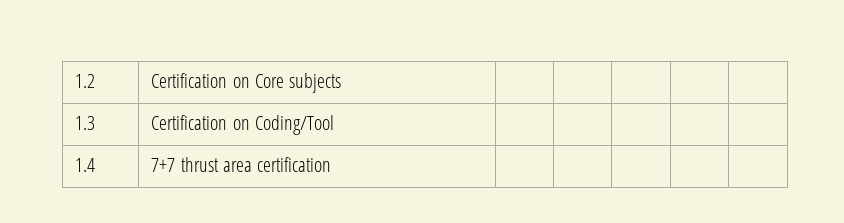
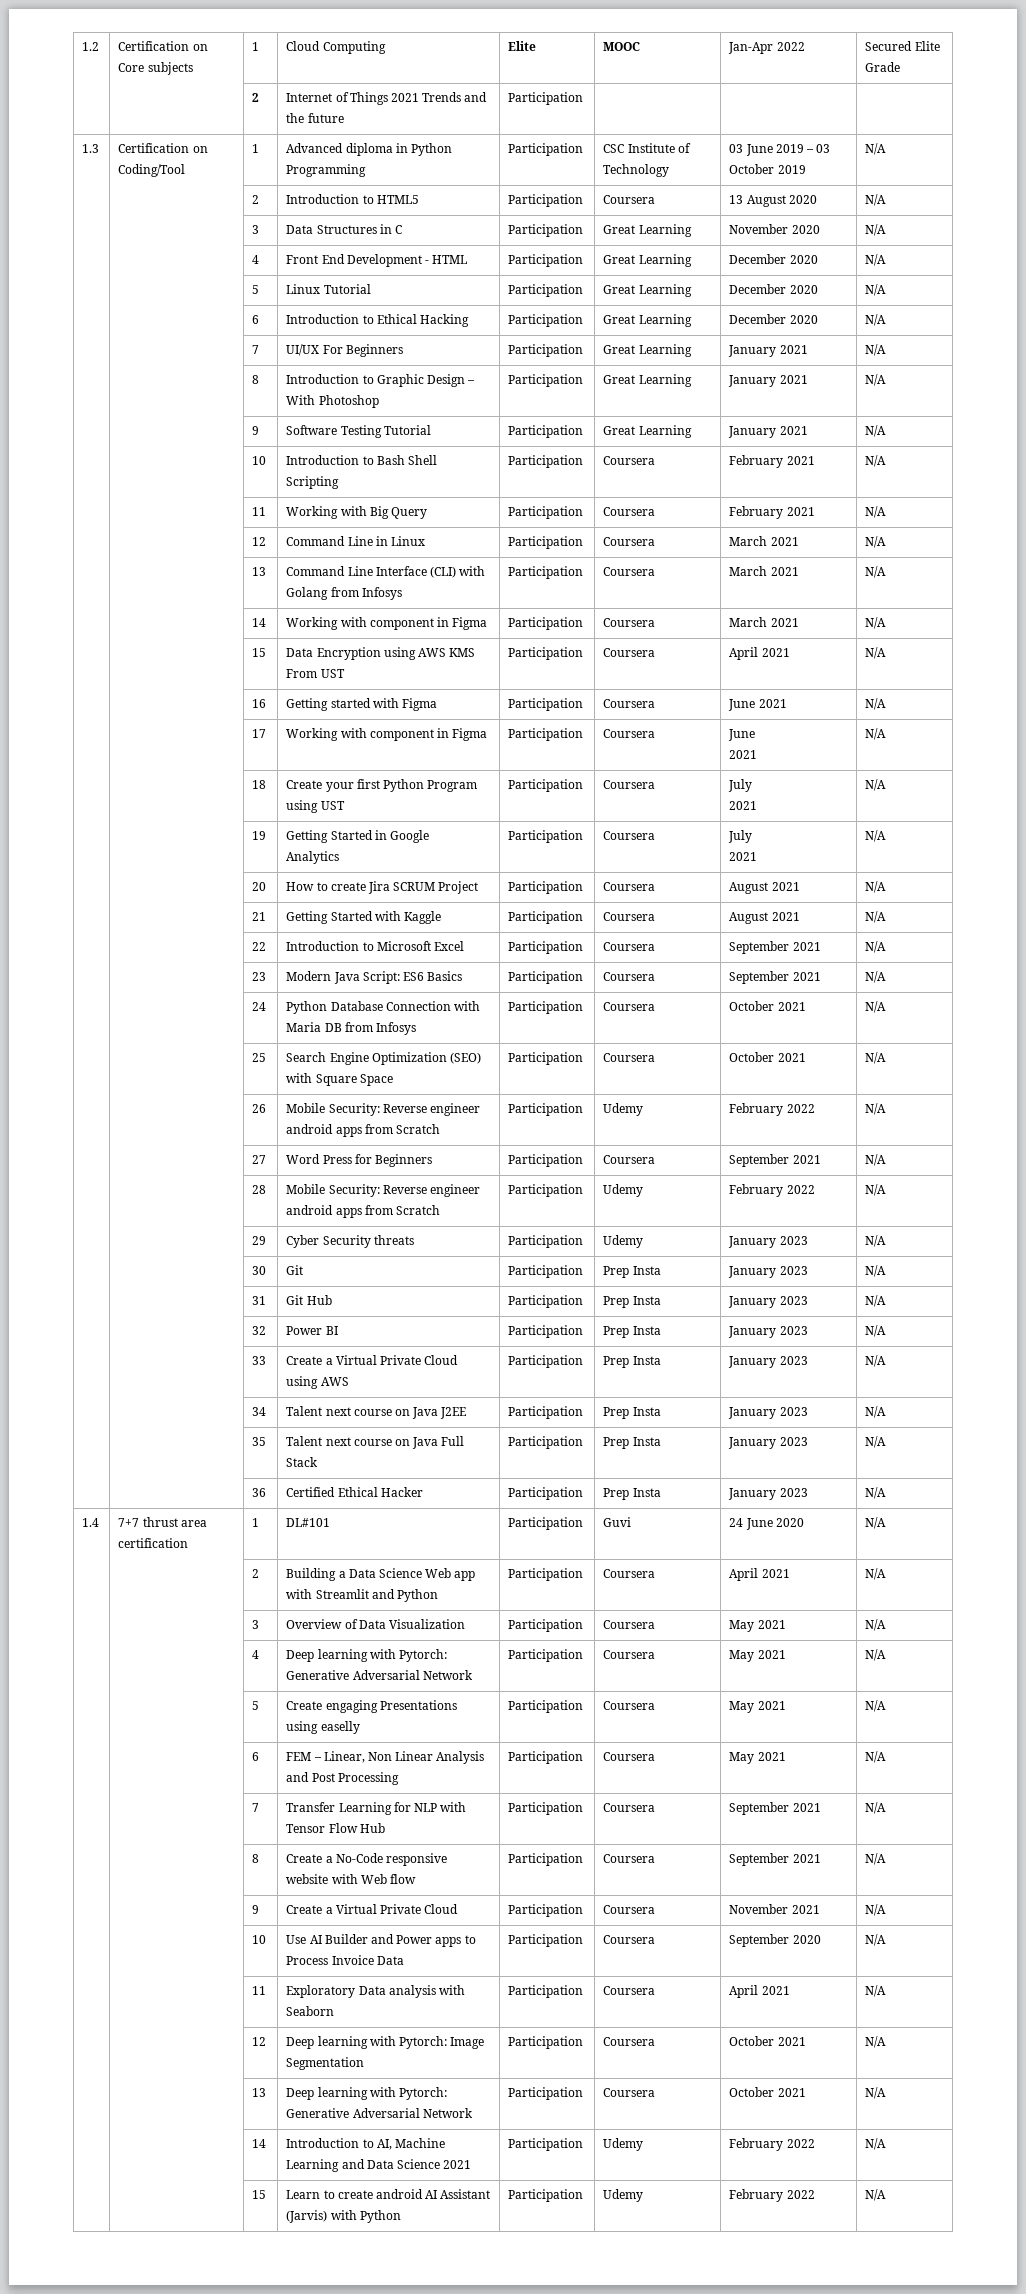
- 1.2 | Certification on Core subjects | | | | |
- 1.3 | Certification on Coding/Tool | | | | |
+ 1.2 | Certification on Core subjects | 1 | Cloud Computing | Elite | MOOC | Jan-Apr 2022 | Secured Elite Grade
+ | | 2 | Internet of Things 2021 Trends and the future | Participation | | |
+ 1.3 | Certification on Coding/Tool | 1 | Advanced diploma in Python Programming | Participation | CSC Institute of Technology | 03 June 2019 – 03 October 2019 | N/A
+ | | 2 | Introduction to HTML5 | Participation | Coursera | 13 August 2020 | N/A
+ | | 3 | Data Structures in C | Participation | Great Learning | November 2020 | N/A
+ | | 4 | Front End Development - HTML | Participation | Great Learning | December 2020 | N/A
+ | | 5 | Linux Tutorial | Participation | Great Learning | December 2020 | N/A
+ | | 6 | Introduction to Ethical Hacking | Participation | Great Learning | December 2020 | N/A
+ | | 7 | UI/UX For Beginners | Participation | Great Learning | January 2021 | N/A
+ | | 8 | Introduction to Graphic Design – With Photoshop | Participation | Great Learning | January 2021 | N/A
+ | | 9 | Software Testing Tutorial | Participation | Great Learning | January 2021 | N/A
+ | | 10 | Introduction to Bash Shell Scripting | Participation | Coursera | February 2021 | N/A
+ | | 11 | Working with Big Query | Participation | Coursera | February 2021 | N/A
+ | | 12 | Command Line in Linux | Participation | Coursera | March 2021 | N/A
+ | | 13 | Command Line Interface (CLI) with Golang from Infosys | Participation | Coursera | March 2021 | N/A
+ | | 14 | Working with component in Figma | Participation | Coursera | March 2021 | N/A
+ | | 15 | Data Encryption using AWS KMS From UST | Participation | Coursera | April 2021 | N/A
+ | | 16 | Getting started with Figma | Participation | Coursera | June 2021 | N/A
+ | | 17 | Working with component in Figma | Participation | Coursera | June
+ 2021 | N/A
+ | | 18 | Create your first Python Program using UST | Participation | Coursera | July
+ 2021 | N/A
+ | | 19 | Getting Started in Google
+ Analytics | Participation | Coursera | July
+ 2021 | N/A
+ | | 20 | How to create Jira SCRUM Project | Participation | Coursera | August 2021 | N/A
+ | | 21 | Getting Started with Kaggle | Participation | Coursera | August 2021 | N/A
+ | | 22 | Introduction to Microsoft Excel | Participation | Coursera | September 2021 | N/A
+ | | 23 | Modern Java Script: ES6 Basics | Participation | Coursera | September 2021 | N/A
+ | | 24 | Python Database Connection with Maria DB from Infosys | Participation | Coursera | October 2021 | N/A
+ | | 25 | Search Engine Optimization (SEO) with Square Space | Participation | Coursera | October 2021 | N/A
+ | | 26 | Mobile Security: Reverse engineer android apps from Scratch | Participation | Udemy | February 2022 | N/A
+ | | 27 | Word Press for Beginners | Participation | Coursera | September 2021 | N/A
+ | | 28 | Mobile Security: Reverse engineer android apps from Scratch | Participation | Udemy | February 2022 | N/A
+ | | 29 | Cyber Security threats | Participation | Udemy | January 2023 | N/A
+ | | 30 | Git | Participation | Prep Insta | January 2023 | N/A
+ | | 31 | Git Hub | Participation | Prep Insta | January 2023 | N/A
+ | | 32 | Power BI | Participation | Prep Insta | January 2023 | N/A
+ | | 33 | Create a Virtual Private Cloud using AWS | Participation | Prep Insta | January 2023 | N/A
+ | | 34 | Talent next course on Java J2EE | Participation | Prep Insta | January 2023 | N/A
+ | | 35 | Talent next course on Java Full Stack | Participation | Prep Insta | January 2023 | N/A
+ | | 36 | Certified Ethical Hacker | Participation | Prep Insta | January 2023 | N/A
- 1.4 | 7+7 thrust area certification | | | | |
+ 1.4 | 7+7 thrust area certification | 1 | DL#101 | Participation | Guvi | 24 June 2020 | N/A
+ | | 2 | Building a Data Science Web app with Streamlit and Python | Participation | Coursera | April 2021 | N/A
+ | | 3 | Overview of Data Visualization | Participation | Coursera | May 2021 | N/A
+ | | 4 | Deep learning with Pytorch: Generative Adversarial Network | Participation | Coursera | May 2021 | N/A
+ | | 5 | Create engaging Presentations using easelly | Participation | Coursera | May 2021 | N/A
+ | | 6 | FEM – Linear, Non Linear Analysis and Post Processing | Participation | Coursera | May 2021 | N/A
+ | | 7 | Transfer Learning for NLP with Tensor Flow Hub | Participation | Coursera | September 2021 | N/A
+ | | 8 | Create a No-Code responsive website with Web flow | Participation | Coursera | September 2021 | N/A
+ | | 9 | Create a Virtual Private Cloud | Participation | Coursera | November 2021 | N/A
+ | | 10 | Use AI Builder and Power apps to Process Invoice Data | Participation | Coursera | September 2020 | N/A
+ | | 11 | Exploratory Data analysis with Seaborn | Participation | Coursera | April 2021 | N/A
+ | | 12 | Deep learning with Pytorch: Image Segmentation | Participation | Coursera | October 2021 | N/A
+ | | 13 | Deep learning with Pytorch: Generative Adversarial Network | Participation | Coursera | October 2021 | N/A
+ | | 14 | Introduction to AI, Machine Learning and Data Science 2021 | Participation | Udemy | February 2022 | N/A
+ | | 15 | Learn to create android AI Assistant (Jarvis) with Python | Participation | Udemy | February 2022 | N/A

